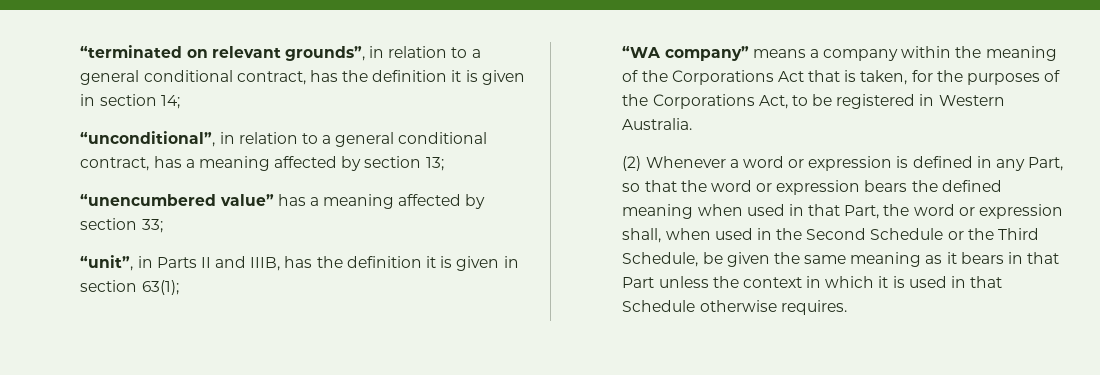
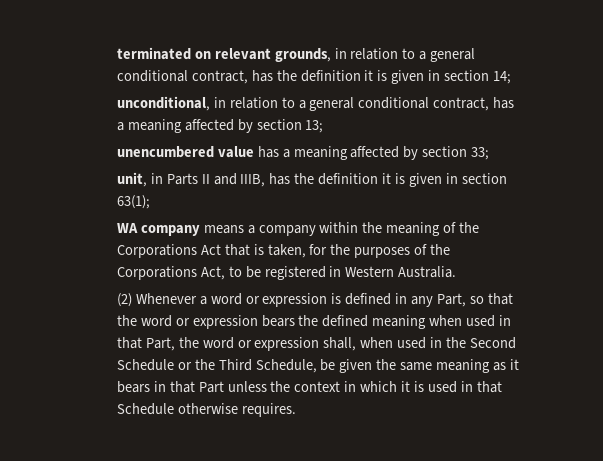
- “terminated on relevant grounds”, in relation to a general conditional contract, has the definition it is given in section 14;
+ terminated on relevant grounds, in relation to a general conditional contract, has the definition it is given in section 14;
- “unconditional”, in relation to a general conditional contract, has a meaning affected by section 13;
+ unconditional, in relation to a general conditional contract, has a meaning affected by section 13;
- “unencumbered value” has a meaning affected by section 33;
+ unencumbered value has a meaning affected by section 33;
- “unit”, in Parts II and IIIB, has the definition it is given in section 63(1);
+ unit, in Parts II and IIIB, has the definition it is given in section 63(1);
- “WA company” means a company within the meaning of the Corporations Act that is taken, for the purposes of the Corporations Act, to be registered in Western Australia.
+ WA company means a company within the meaning of the Corporations Act that is taken, for the purposes of the Corporations Act, to be registered in Western Australia.

